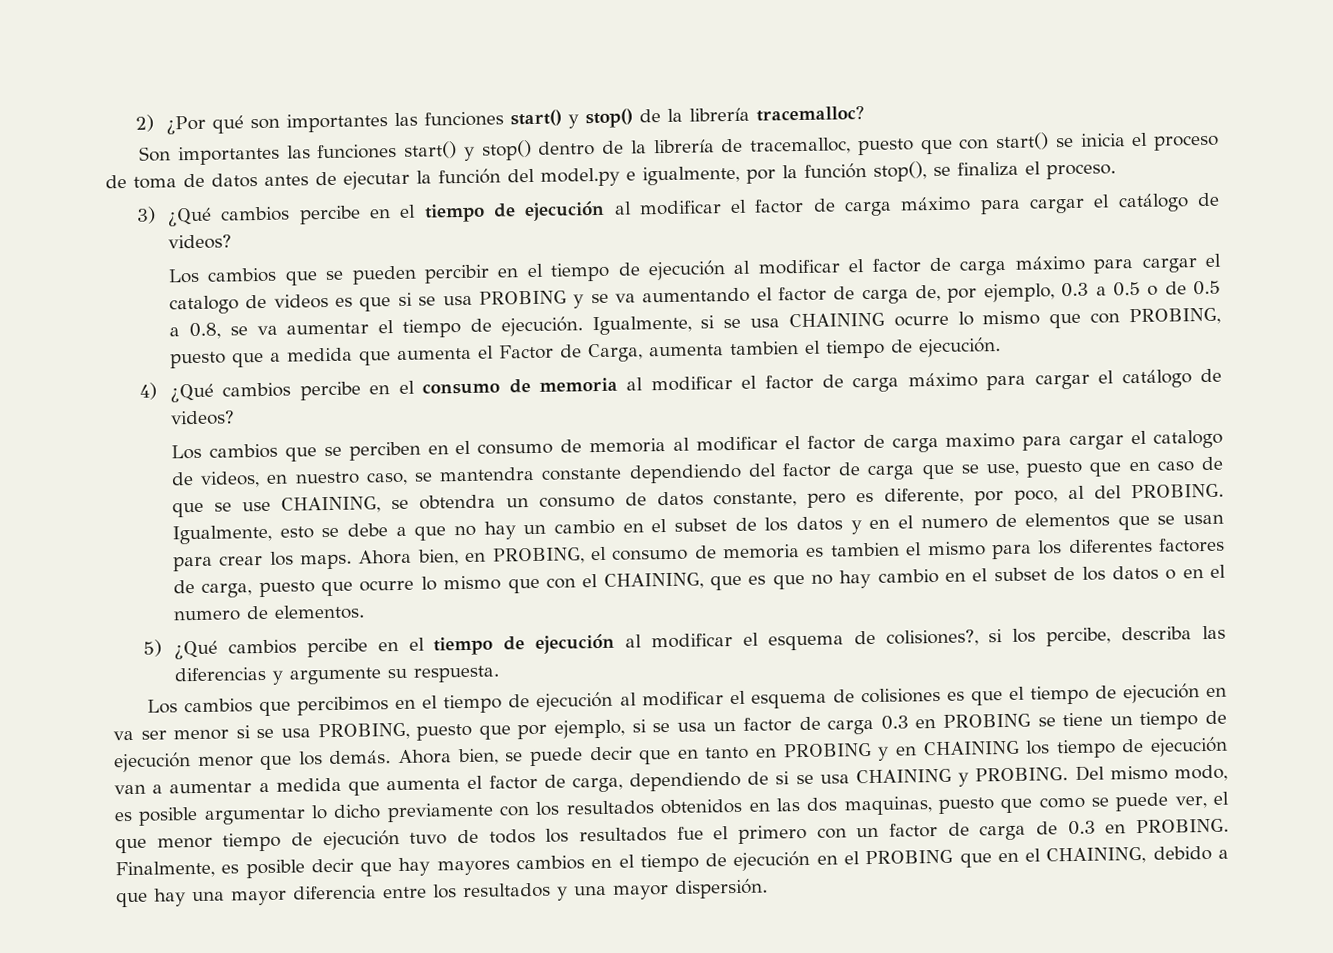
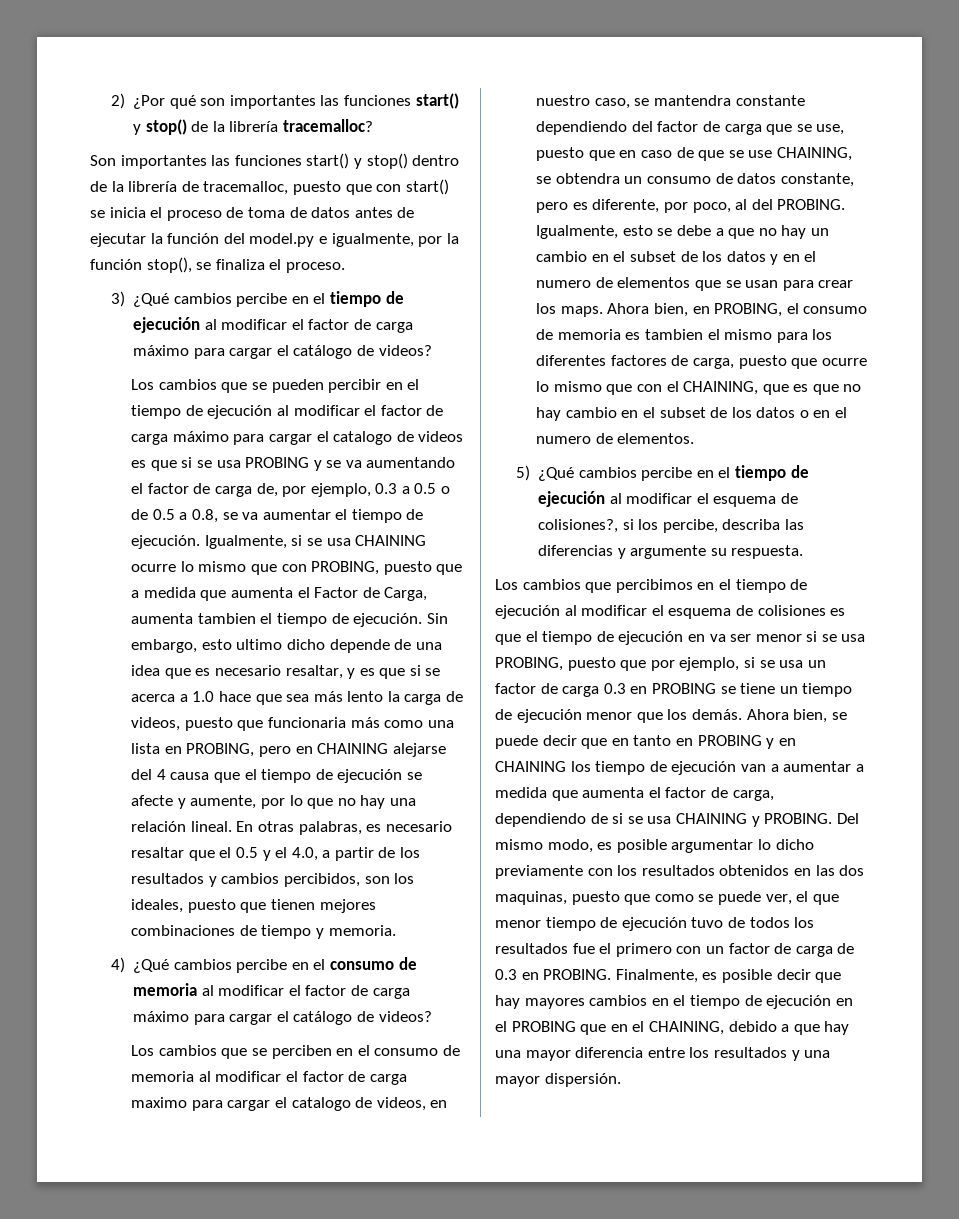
+ Sin embargo, esto ultimo dicho depende de una idea que es necesario resaltar, y es que si se acerca a 1.0 hace que sea más lento la carga de videos, puesto que funcionaria más como una lista en PROBING, pero en CHAINING alejarse del 4 causa que el tiempo de ejecución se afecte y aumente, por lo que no hay una relación lineal. En otras palabras, es necesario resaltar que el 0.5 y el 4.0, a partir de los resultados y cambios percibidos, son los ideales, puesto que tienen mejores combinaciones de tiempo y memoria.

